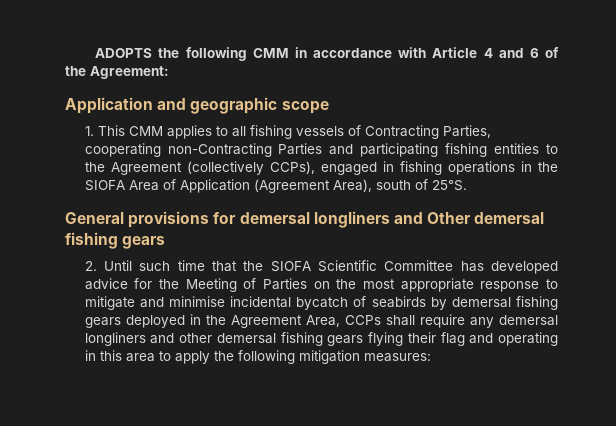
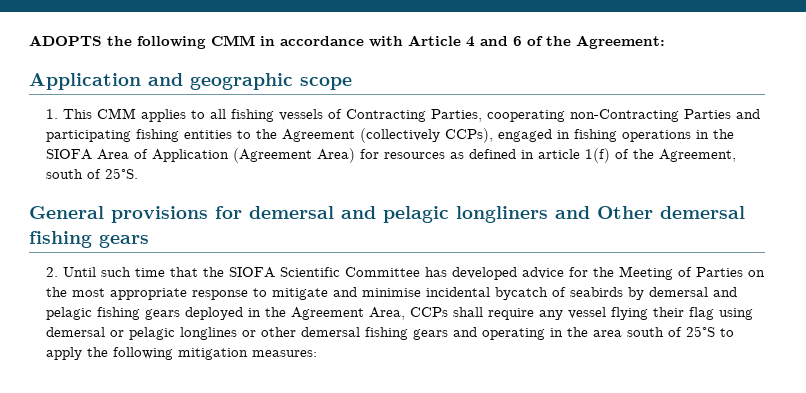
- 1. This CMM applies to all fishing vessels of Contracting Parties, cooperating non-Contracting Parties and participating fishing entities to the Agreement (collectively CCPs), engaged in fishing operations in the SIOFA Area of Application (Agreement Area), south of 25°S.
+ 1. This CMM applies to all fishing vessels of Contracting Parties, cooperating non-Contracting Parties and participating fishing entities to the Agreement (collectively CCPs), engaged in fishing operations in the SIOFA Area of Application (Agreement Area) for resources as defined in article 1(f) of the Agreement, south of 25°S.
- General provisions for demersal longliners and Other demersal fishing gears
+ General provisions for demersal and pelagic longliners and Other demersal fishing gears
- 2. Until such time that the SIOFA Scientific Committee has developed advice for the Meeting of Parties on the most appropriate response to mitigate and minimise incidental bycatch of seabirds by demersal fishing gears deployed in the Agreement Area, CCPs shall require any demersal longliners and other demersal fishing gears flying their flag and operating in this area to apply the following mitigation measures:
+ 2. Until such time that the SIOFA Scientific Committee has developed advice for the Meeting of Parties on the most appropriate response to mitigate and minimise incidental bycatch of seabirds by demersal and pelagic fishing gears deployed in the Agreement Area, CCPs shall require any vessel flying their flag using demersal or pelagic longlines or other demersal fishing gears and operating in the area south of 25°S to apply the following mitigation measures:

